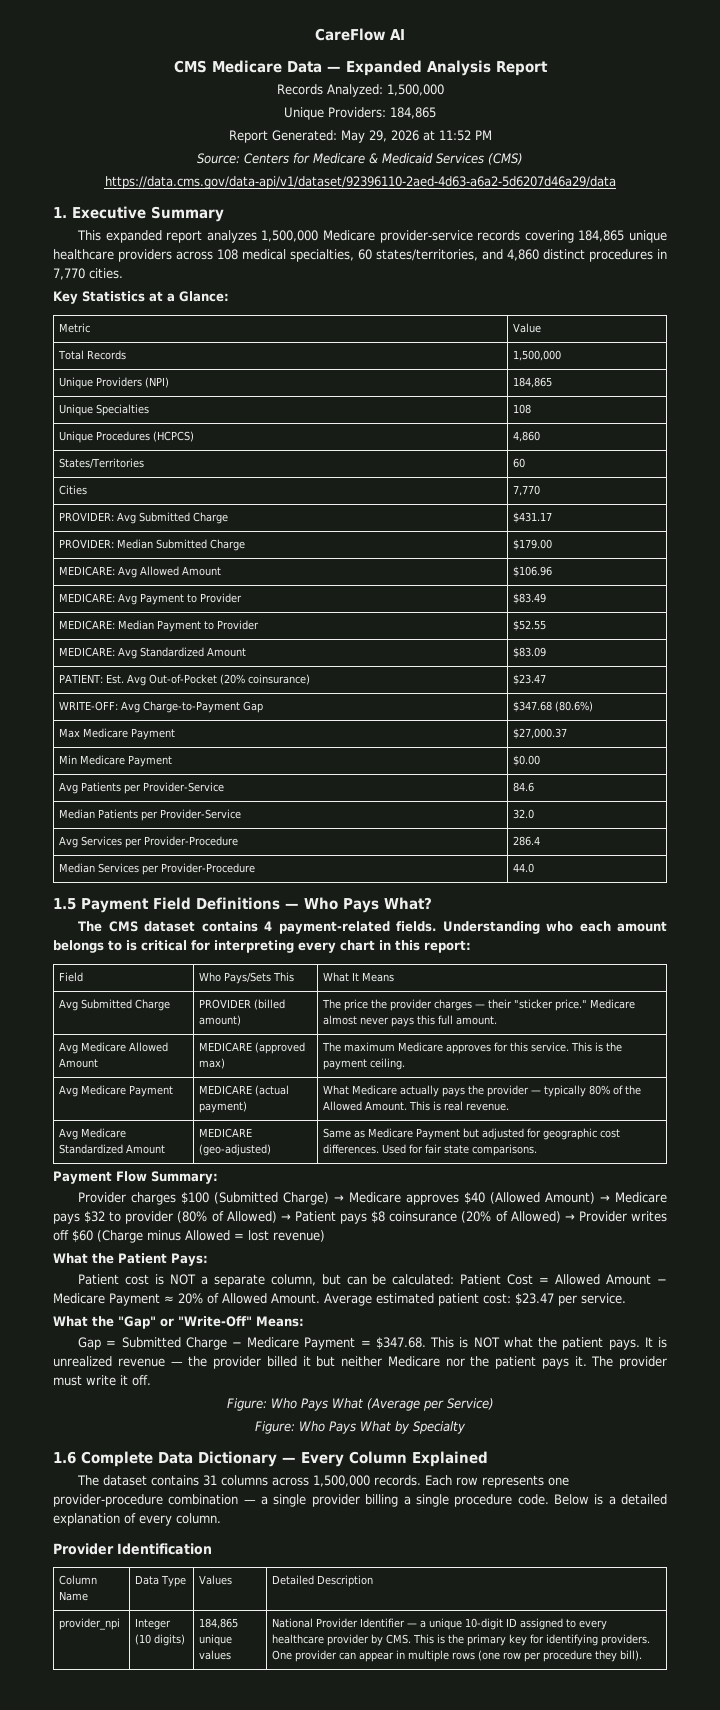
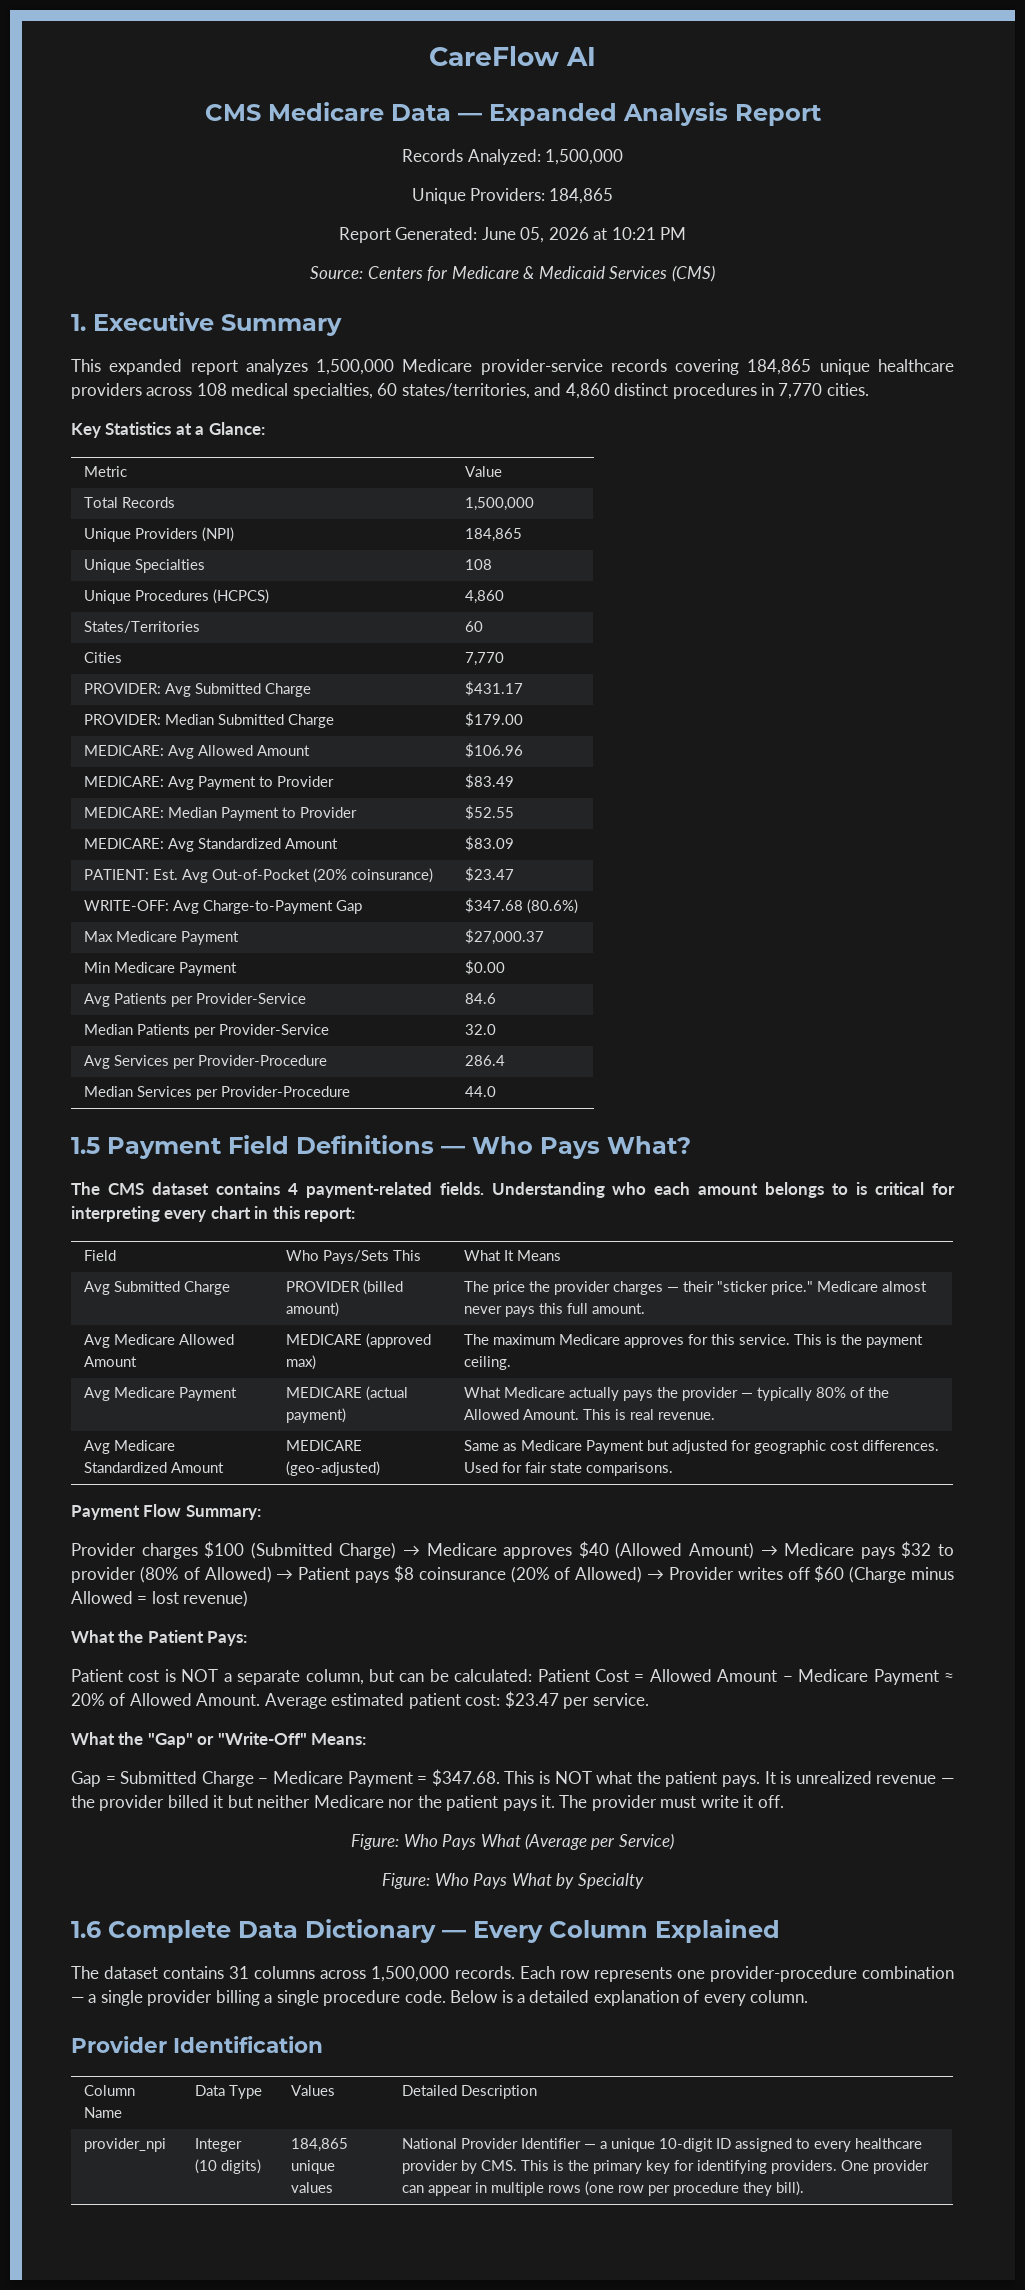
- Report Generated: May 29, 2026 at 11:52 PM
+ Report Generated: June 05, 2026 at 10:21 PM
- https://data.cms.gov/data-api/v1/dataset/92396110-2aed-4d63-a6a2-5d6207d46a29/data

